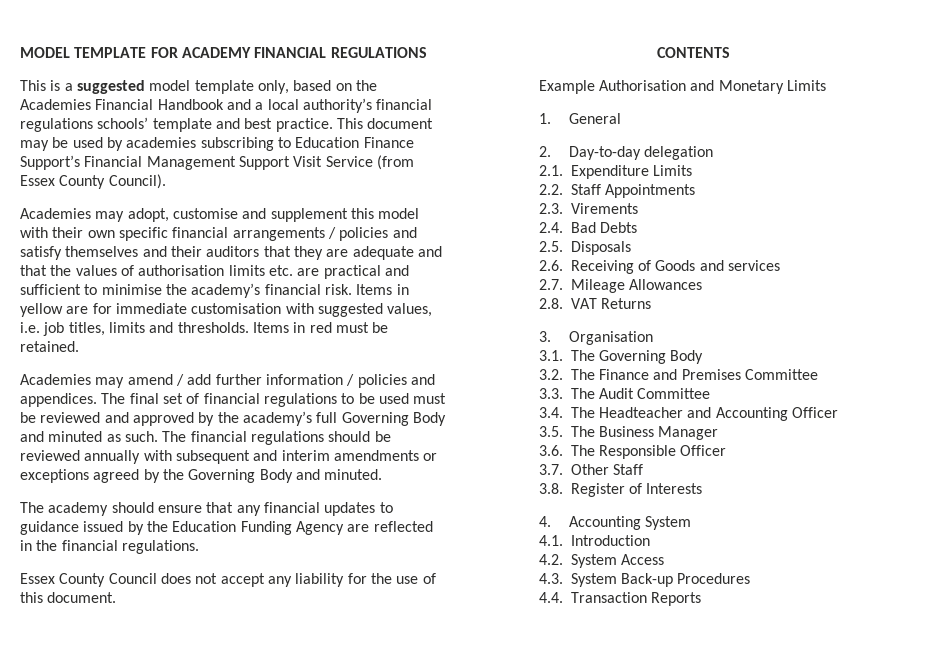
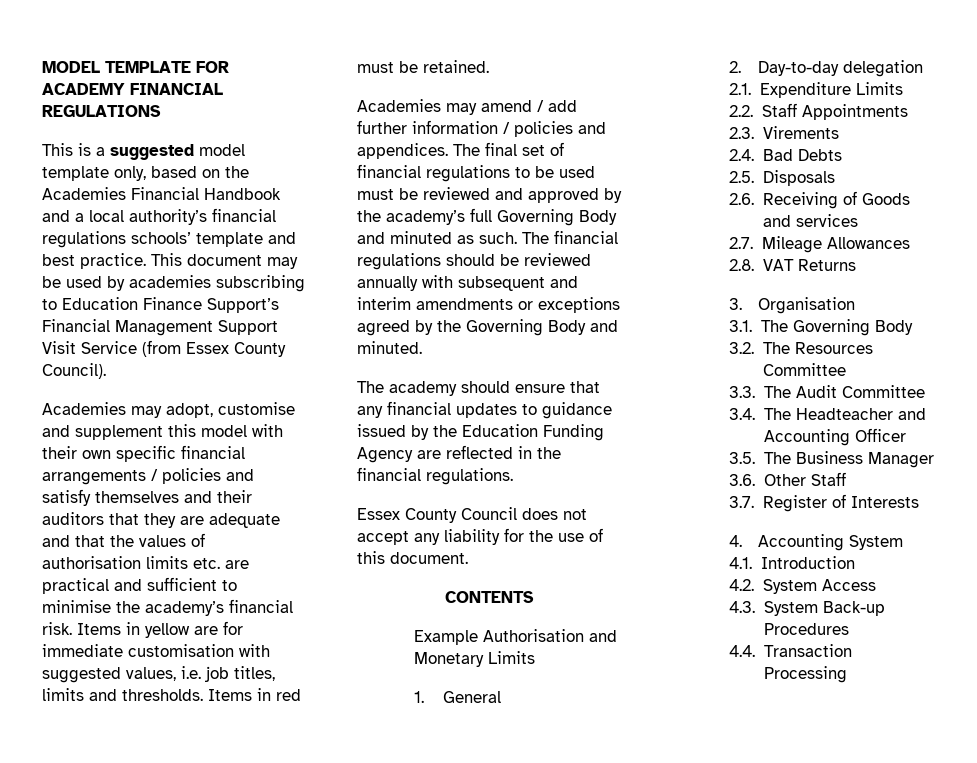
- 3.2. The Finance and Premises Committee
+ 3.2. The Resources Committee
- 3.6. The Responsible Officer
- 3.7. Other Staff
+ 3.6. Other Staff
- 3.8. Register of Interests
+ 3.7. Register of Interests
- 4.4. Transaction Reports
+ 4.4. Transaction Processing

